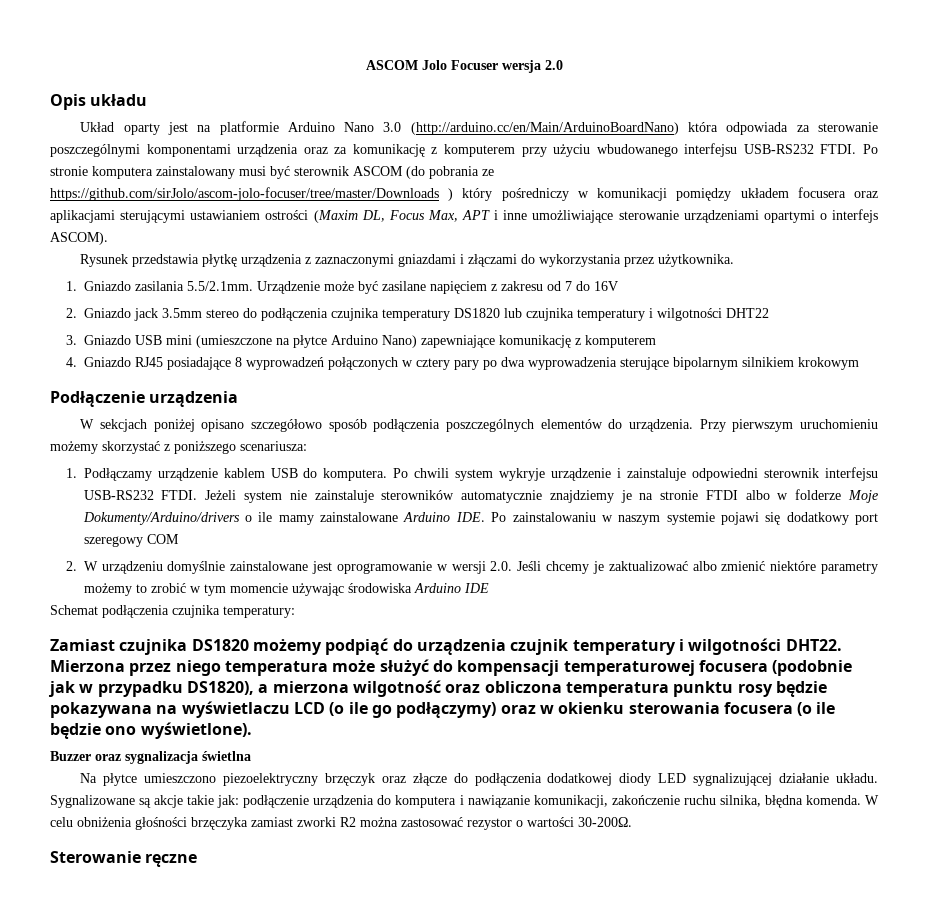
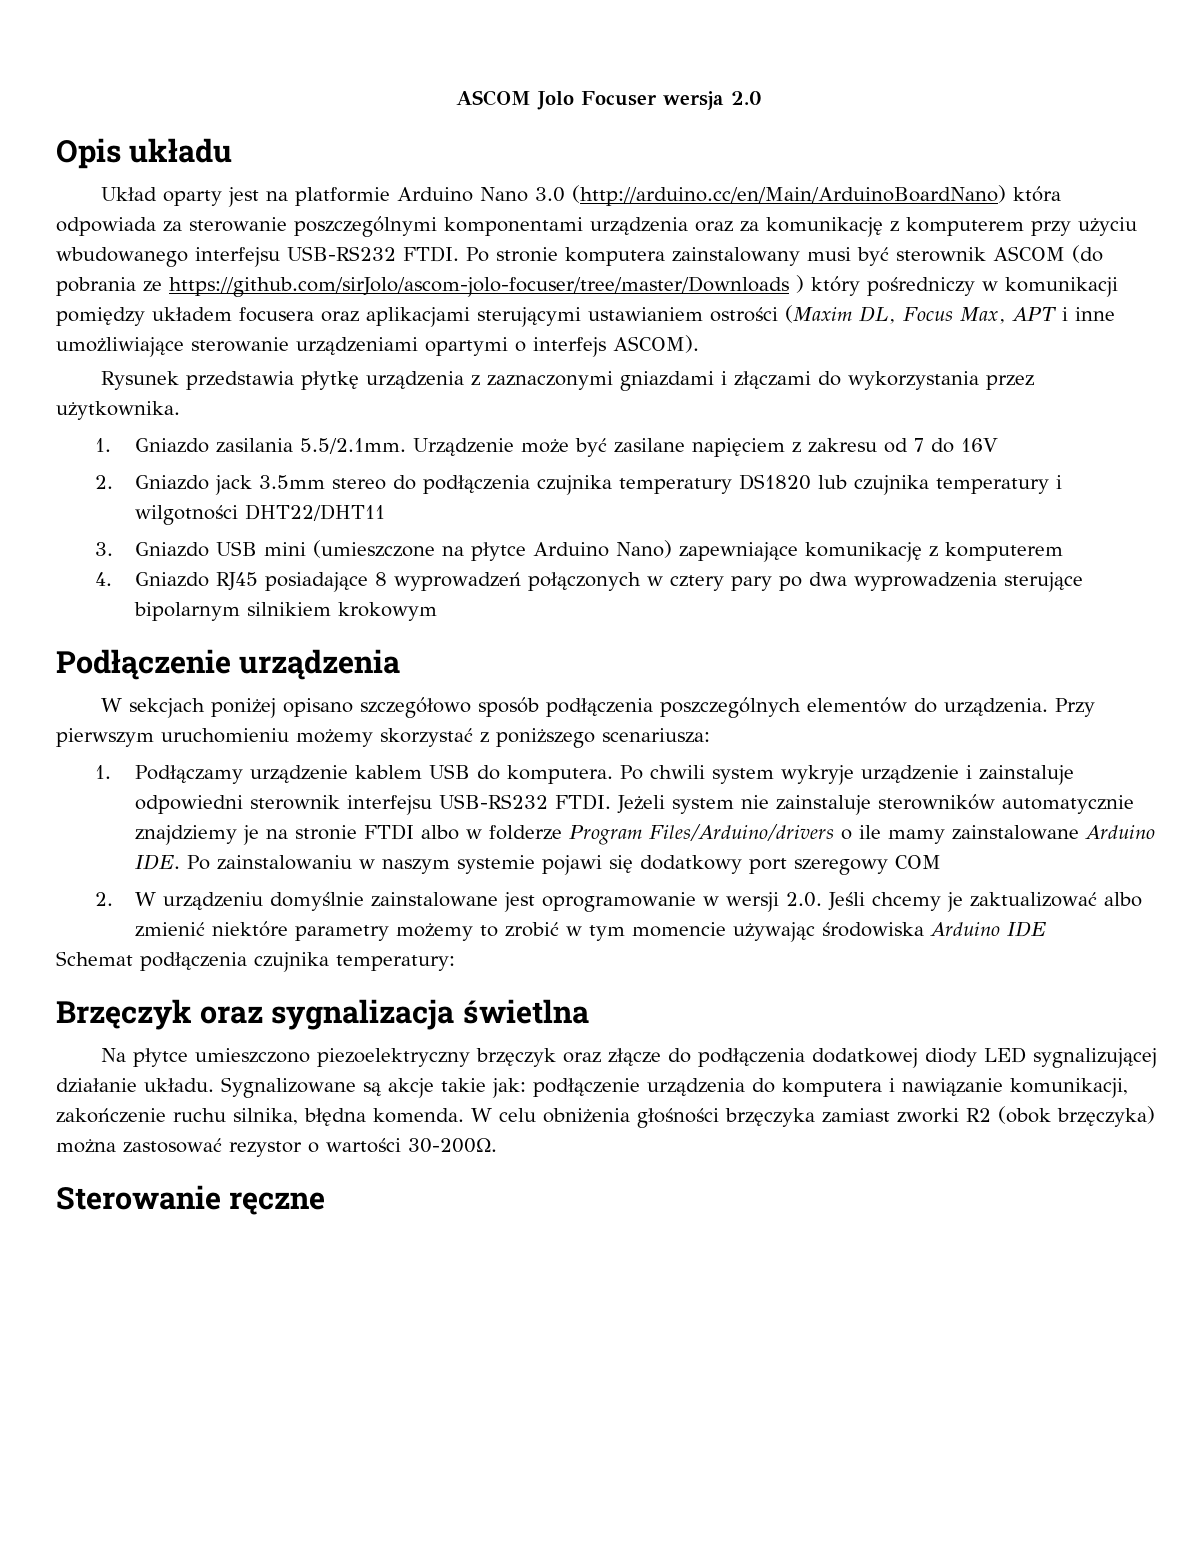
- 2. Gniazdo jack 3.5mm stereo do podłączenia czujnika temperatury DS1820 lub czujnika temperatury i wilgotności DHT22
+ 2. Gniazdo jack 3.5mm stereo do podłączenia czujnika temperatury DS1820 lub czujnika temperatury i wilgotności DHT22/DHT11
- Jeżeli system nie zainstaluje sterowników automatycznie znajdziemy je na stronie FTDI albo w folderze Moje Dokumenty/Arduino/drivers o ile mamy zainstalowane Arduino IDE. Po zainstalowaniu w naszym systemie pojawi się dodatkowy port szeregowy COM
+ Jeżeli system nie zainstaluje sterowników automatycznie znajdziemy je na stronie FTDI albo w folderze Program Files/Arduino/drivers o ile mamy zainstalowane Arduino IDE. Po zainstalowaniu w naszym systemie pojawi się dodatkowy port szeregowy COM
- Zamiast czujnika DS1820 możemy podpiąć do urządzenia czujnik temperatury i wilgotności DHT22. Mierzona przez niego temperatura może służyć do kompensacji temperaturowej focusera (podobnie jak w przypadku DS1820), a mierzona wilgotność oraz obliczona temperatura punktu rosy będzie pokazywana na wyświetlaczu LCD (o ile go podłączymy) oraz w okienku sterowania focusera (o ile będzie ono wyświetlone).
- Buzzer oraz sygnalizacja świetlna
+ Brzęczyk oraz sygnalizacja świetlna
- W celu obniżenia głośności brzęczyka zamiast zworki R2 można zastosować rezystor o wartości 30-200Ω.
+ W celu obniżenia głośności brzęczyka zamiast zworki R2 (obok brzęczyka) można zastosować rezystor o wartości 30-200Ω.

